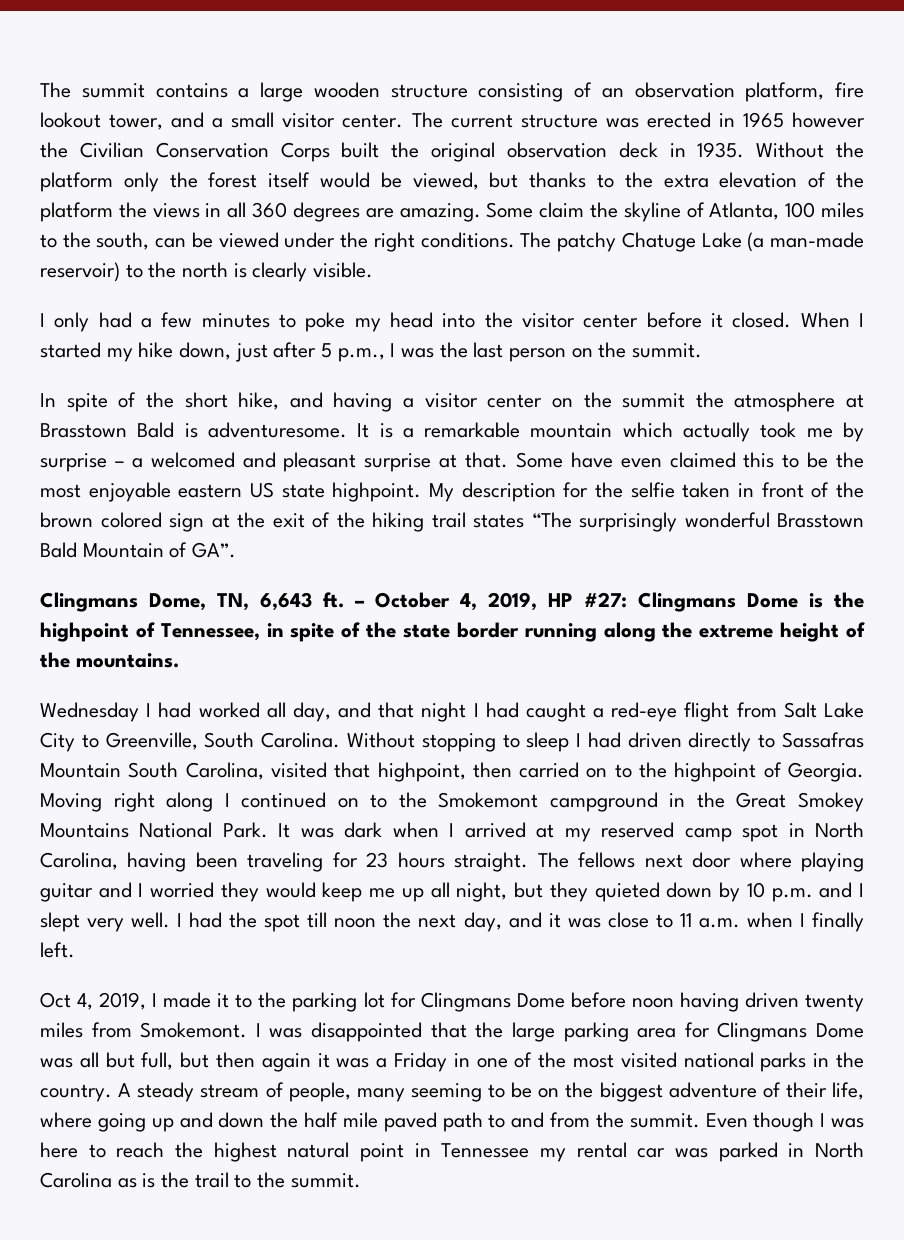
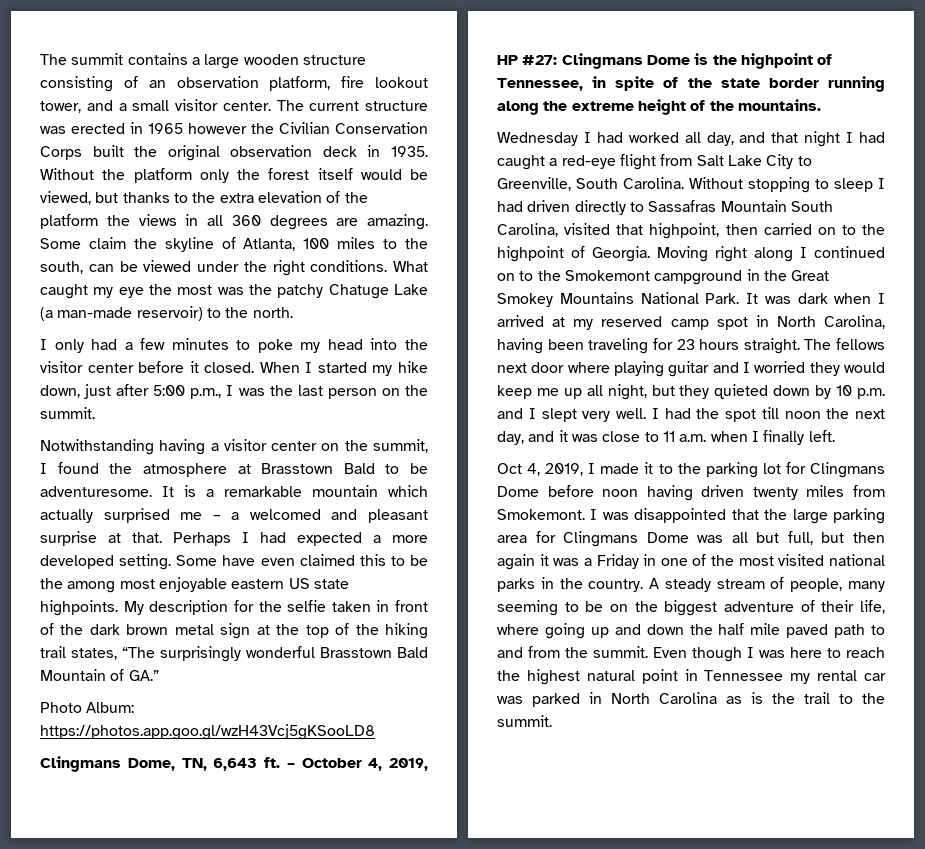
- The patchy Chatuge Lake (a man-made reservoir) to the north is clearly visible.
+ What caught my eye the most was the patchy Chatuge Lake (a man-made reservoir) to the north.
- When I started my hike down, just after 5 p.m., I was the last person on the summit.
+ When I started my hike down, just after 5:00 p.m., I was the last person on the summit.
- In spite of the short hike, and having a visitor center on the summit the atmosphere at Brasstown Bald is adventuresome.
+ Notwithstanding having a visitor center on the summit, I found the atmosphere at Brasstown Bald to be adventuresome.
- It is a remarkable mountain which actually took me by surprise – a welcomed and pleasant surprise at that.
+ It is a remarkable mountain which actually surprised me – a welcomed and pleasant surprise at that.
+ Perhaps I had expected a more developed setting.
- Some have even claimed this to be the most enjoyable eastern US state highpoint.
+ Some have even claimed this to be the among most enjoyable eastern US state highpoints.
- My description for the selfie taken in front of the brown colored sign at the exit of the hiking trail states “The surprisingly wonderful Brasstown Bald Mountain of GA”.
+ My description for the selfie taken in front of the dark brown metal sign at the top of the hiking trail states, “The surprisingly wonderful Brasstown Bald Mountain of GA.”
+ Photo Album: https://photos.app.goo.gl/wzH43Vcj5gKSooLD8

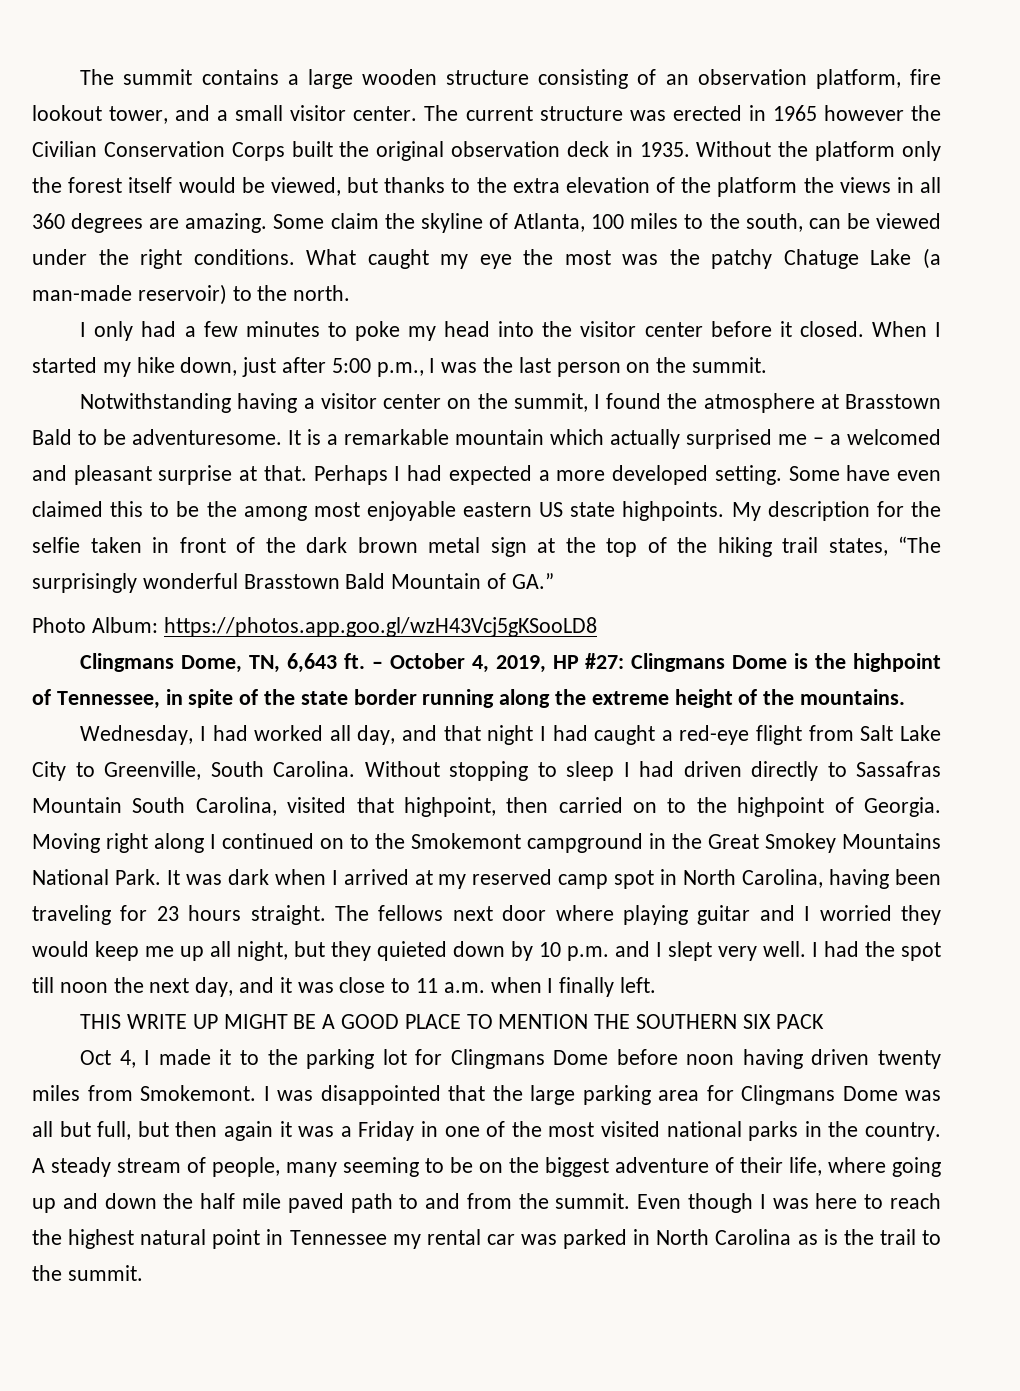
- Wednesday I had worked all day, and that night I had caught a red-eye flight from Salt Lake City to Greenville, South Carolina.
+ Wednesday, I had worked all day, and that night I had caught a red-eye flight from Salt Lake City to Greenville, South Carolina.
+ THIS WRITE UP MIGHT BE A GOOD PLACE TO MENTION THE SOUTHERN SIX PACK
- Oct 4, 2019, I made it to the parking lot for Clingmans Dome before noon having driven twenty miles from Smokemont.
+ Oct 4, I made it to the parking lot for Clingmans Dome before noon having driven twenty miles from Smokemont.

